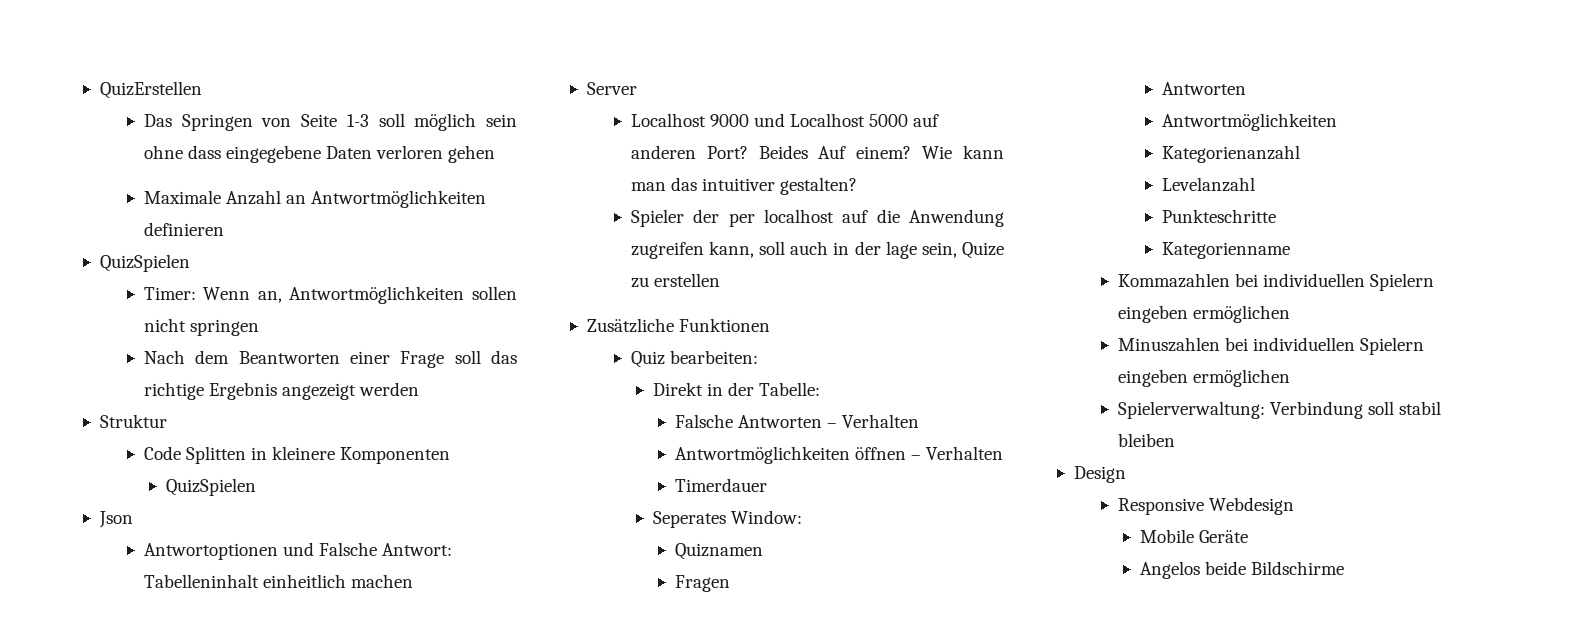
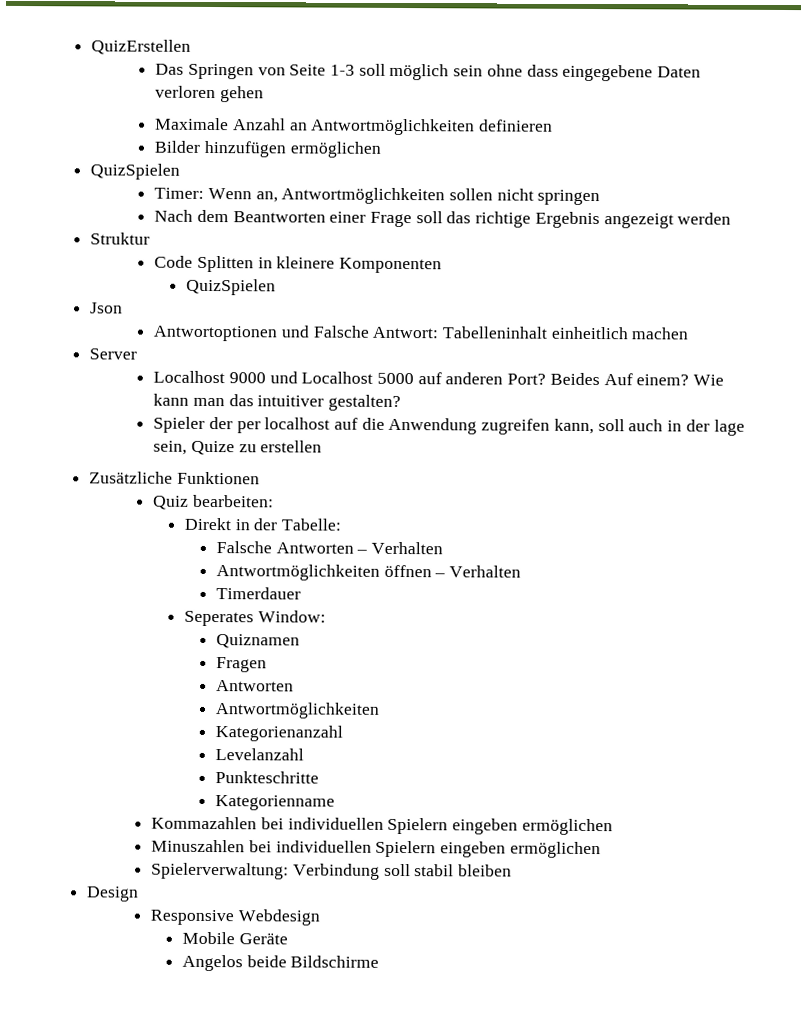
+ Bilder hinzufügen ermöglichen

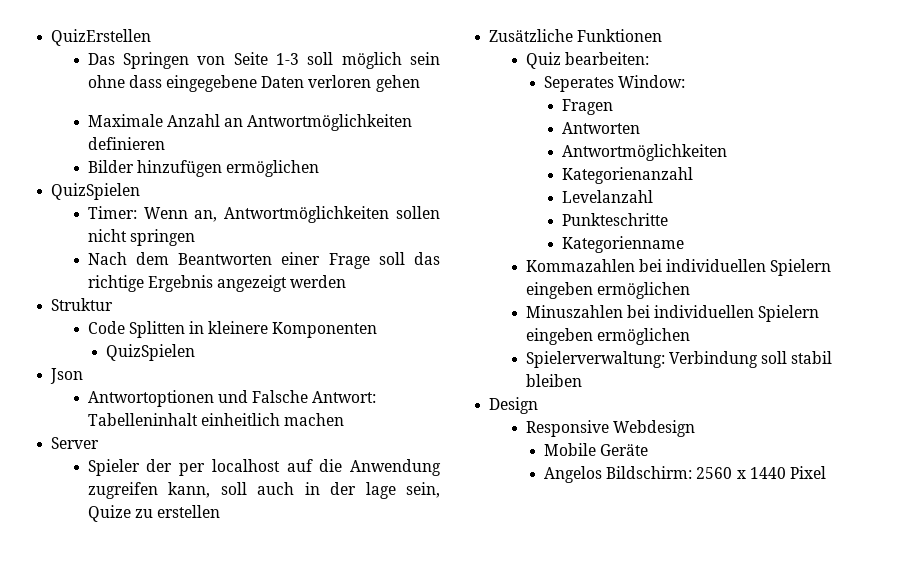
- Localhost 9000 und Localhost 5000 auf anderen Port? Beides Auf einem? Wie kann man das intuitiver gestalten?
- Direkt in der Tabelle:
- Falsche Antworten – Verhalten
- Antwortmöglichkeiten öffnen – Verhalten
- Timerdauer
- Quiznamen
- Angelos beide Bildschirme
+ Angelos Bildschirm: 2560 x 1440 Pixel

